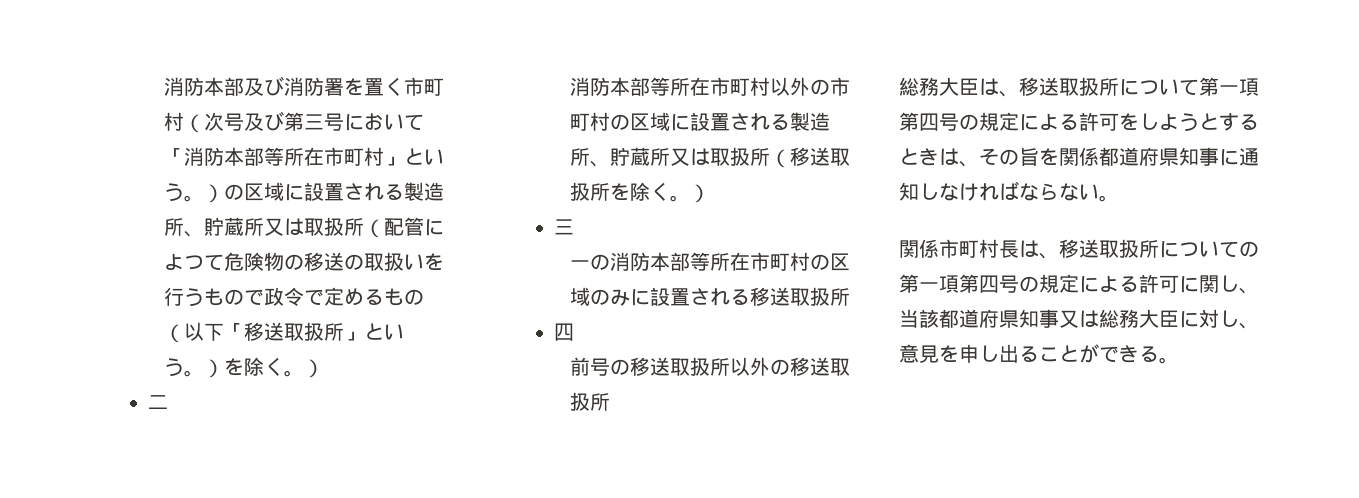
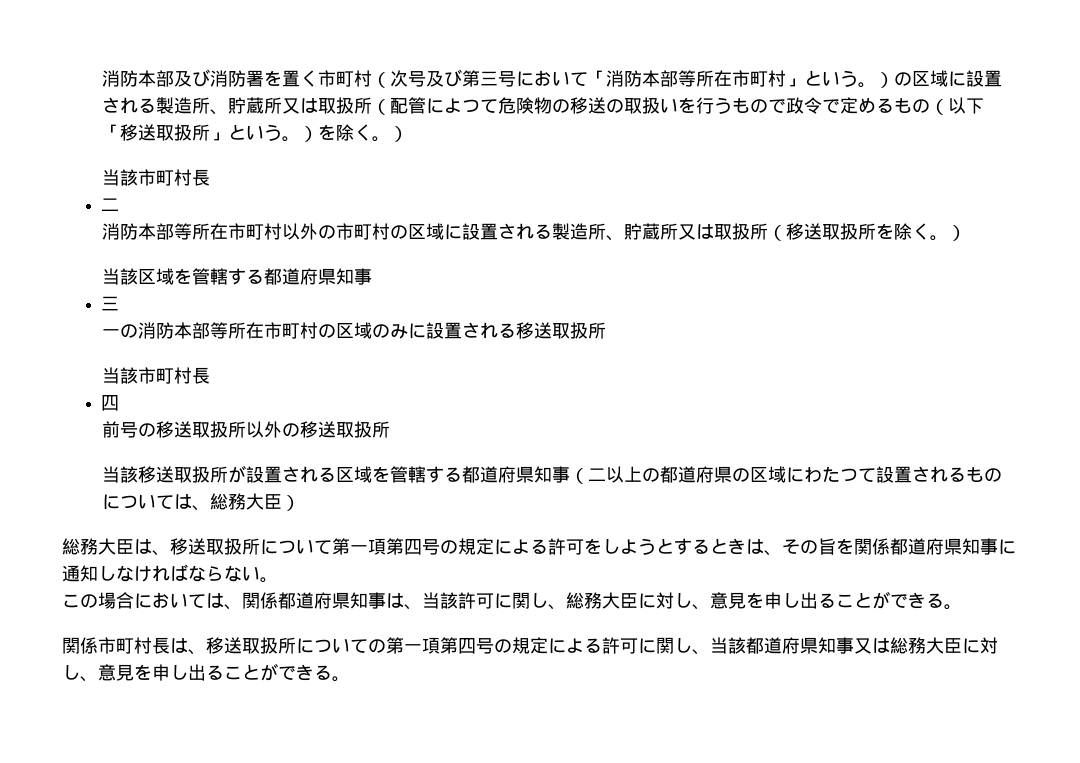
  消防本部及び消防署を置く市町村（次号及び第三号において「消防本部等所在市町村」という。）の区域に設置される製造所、貯蔵所又は取扱所（配管によつて危険物の移送の取扱いを行うもので政令で定めるもの（以下「移送取扱所」という。）を除く。）
+ 当該市町村長
+ 当該区域を管轄する都道府県知事
  一の消防本部等所在市町村の区域のみに設置される移送取扱所
+ 当該市町村長
+ 当該移送取扱所が設置される区域を管轄する都道府県知事（二以上の都道府県の区域にわたつて設置されるものについては、総務大臣）
+ この場合においては、関係都道府県知事は、当該許可に関し、総務大臣に対し、意見を申し出ることができる。

